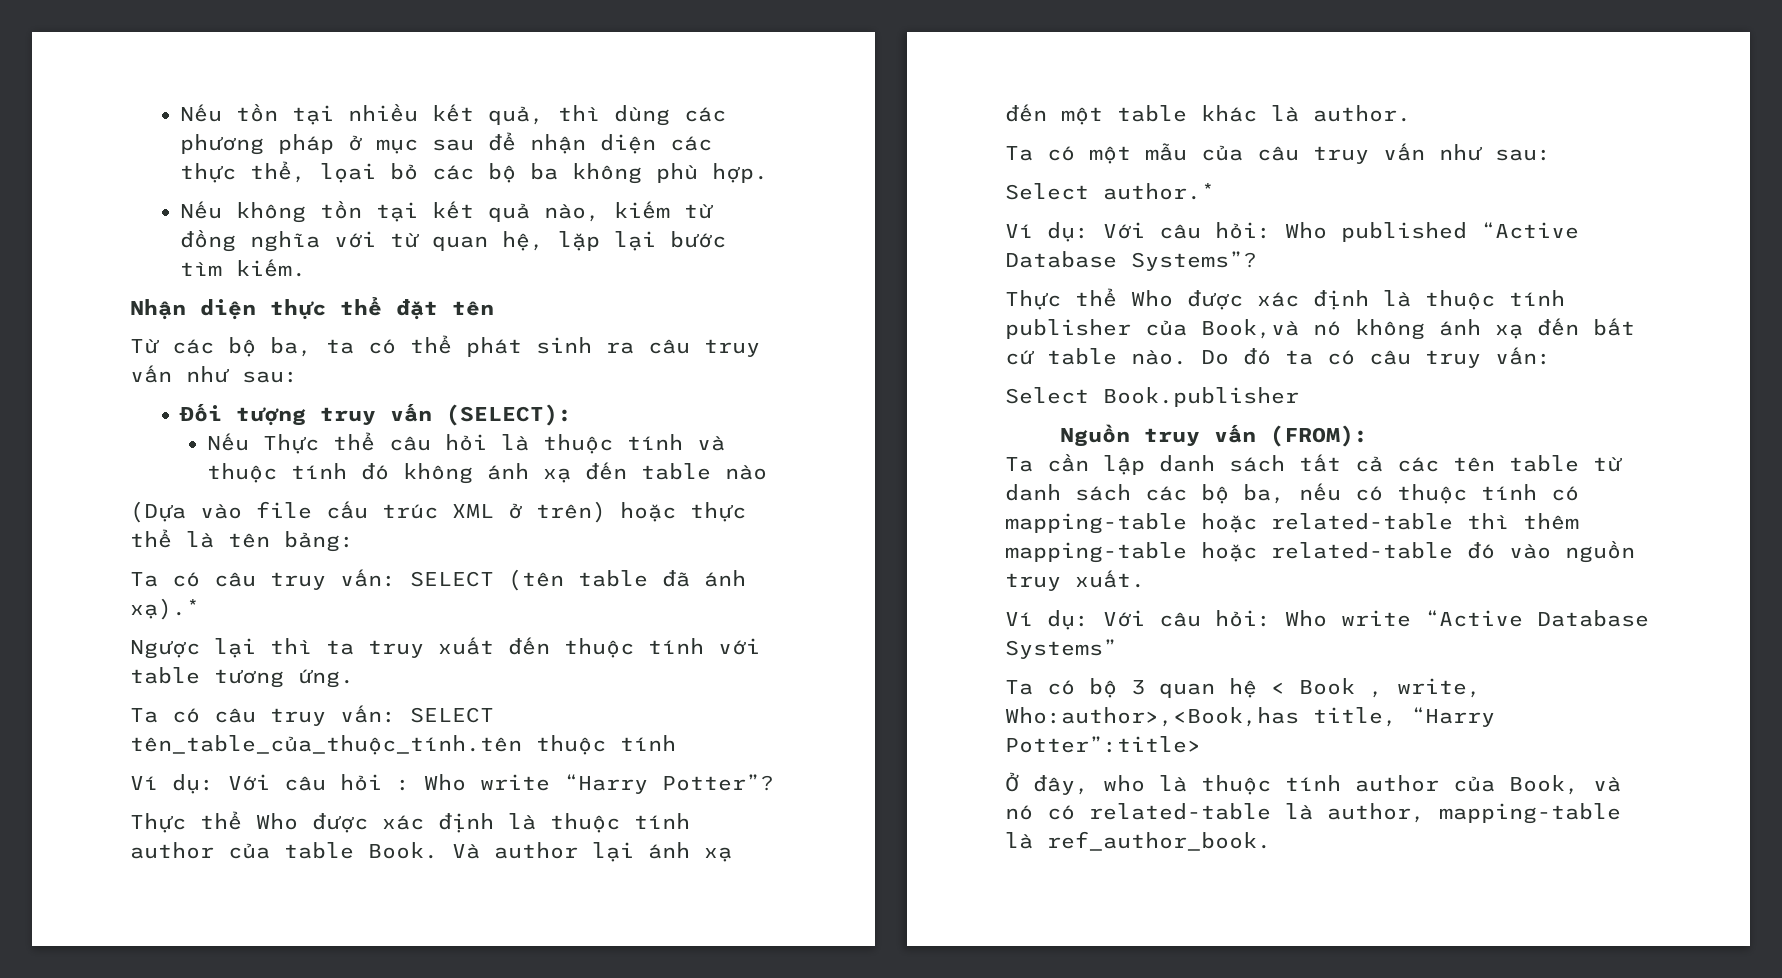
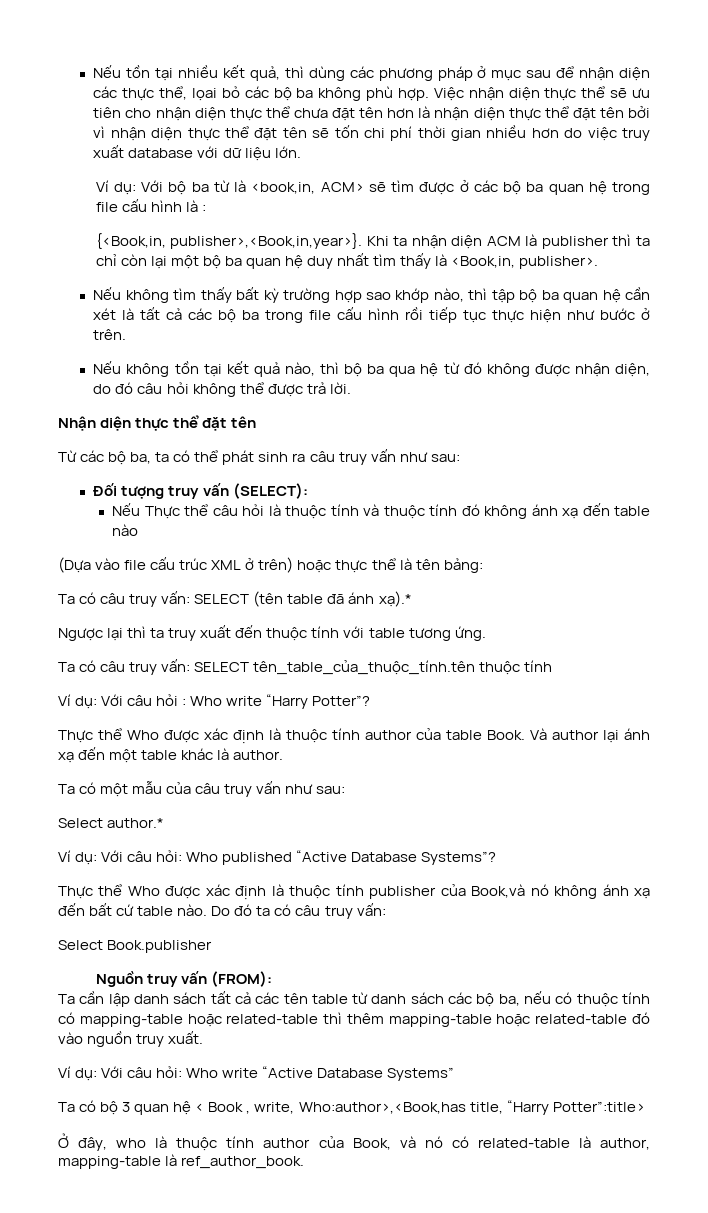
+ Việc nhận diện thực thể sẽ ưu tiên cho nhận diện thực thể chưa đặt tên hơn là nhận diện thực thể đặt tên bởi vì nhận diện thực thể đặt tên sẽ tốn chi phí thời gian nhiều hơn do việc truy xuất database với dữ liệu lớn.
+ Ví dụ: Với bộ ba từ là <book,in, ACM> sẽ tìm được ở các bộ ba quan hệ trong file cấu hình là :
+ {<Book,in, publisher>,<Book,in,year>}. Khi ta nhận diện ACM là publisher thì ta chỉ còn lại một bộ ba quan hệ duy nhất tìm thấy là <Book,in, publisher>.
+ Nếu không tìm thấy bất kỳ trường hợp sao khớp nào, thì tập bộ ba quan hệ cần xét là tất cả các bộ ba trong file cấu hình rồi tiếp tục thực hiện như bước ở trên.
- Nếu không tồn tại kết quả nào, kiếm từ đồng nghĩa với từ quan hệ, lặp lại bước tìm kiếm.
+ Nếu không tồn tại kết quả nào, thì bộ ba qua hệ từ đó không được nhận diện, do đó câu hỏi không thể được trả lời.

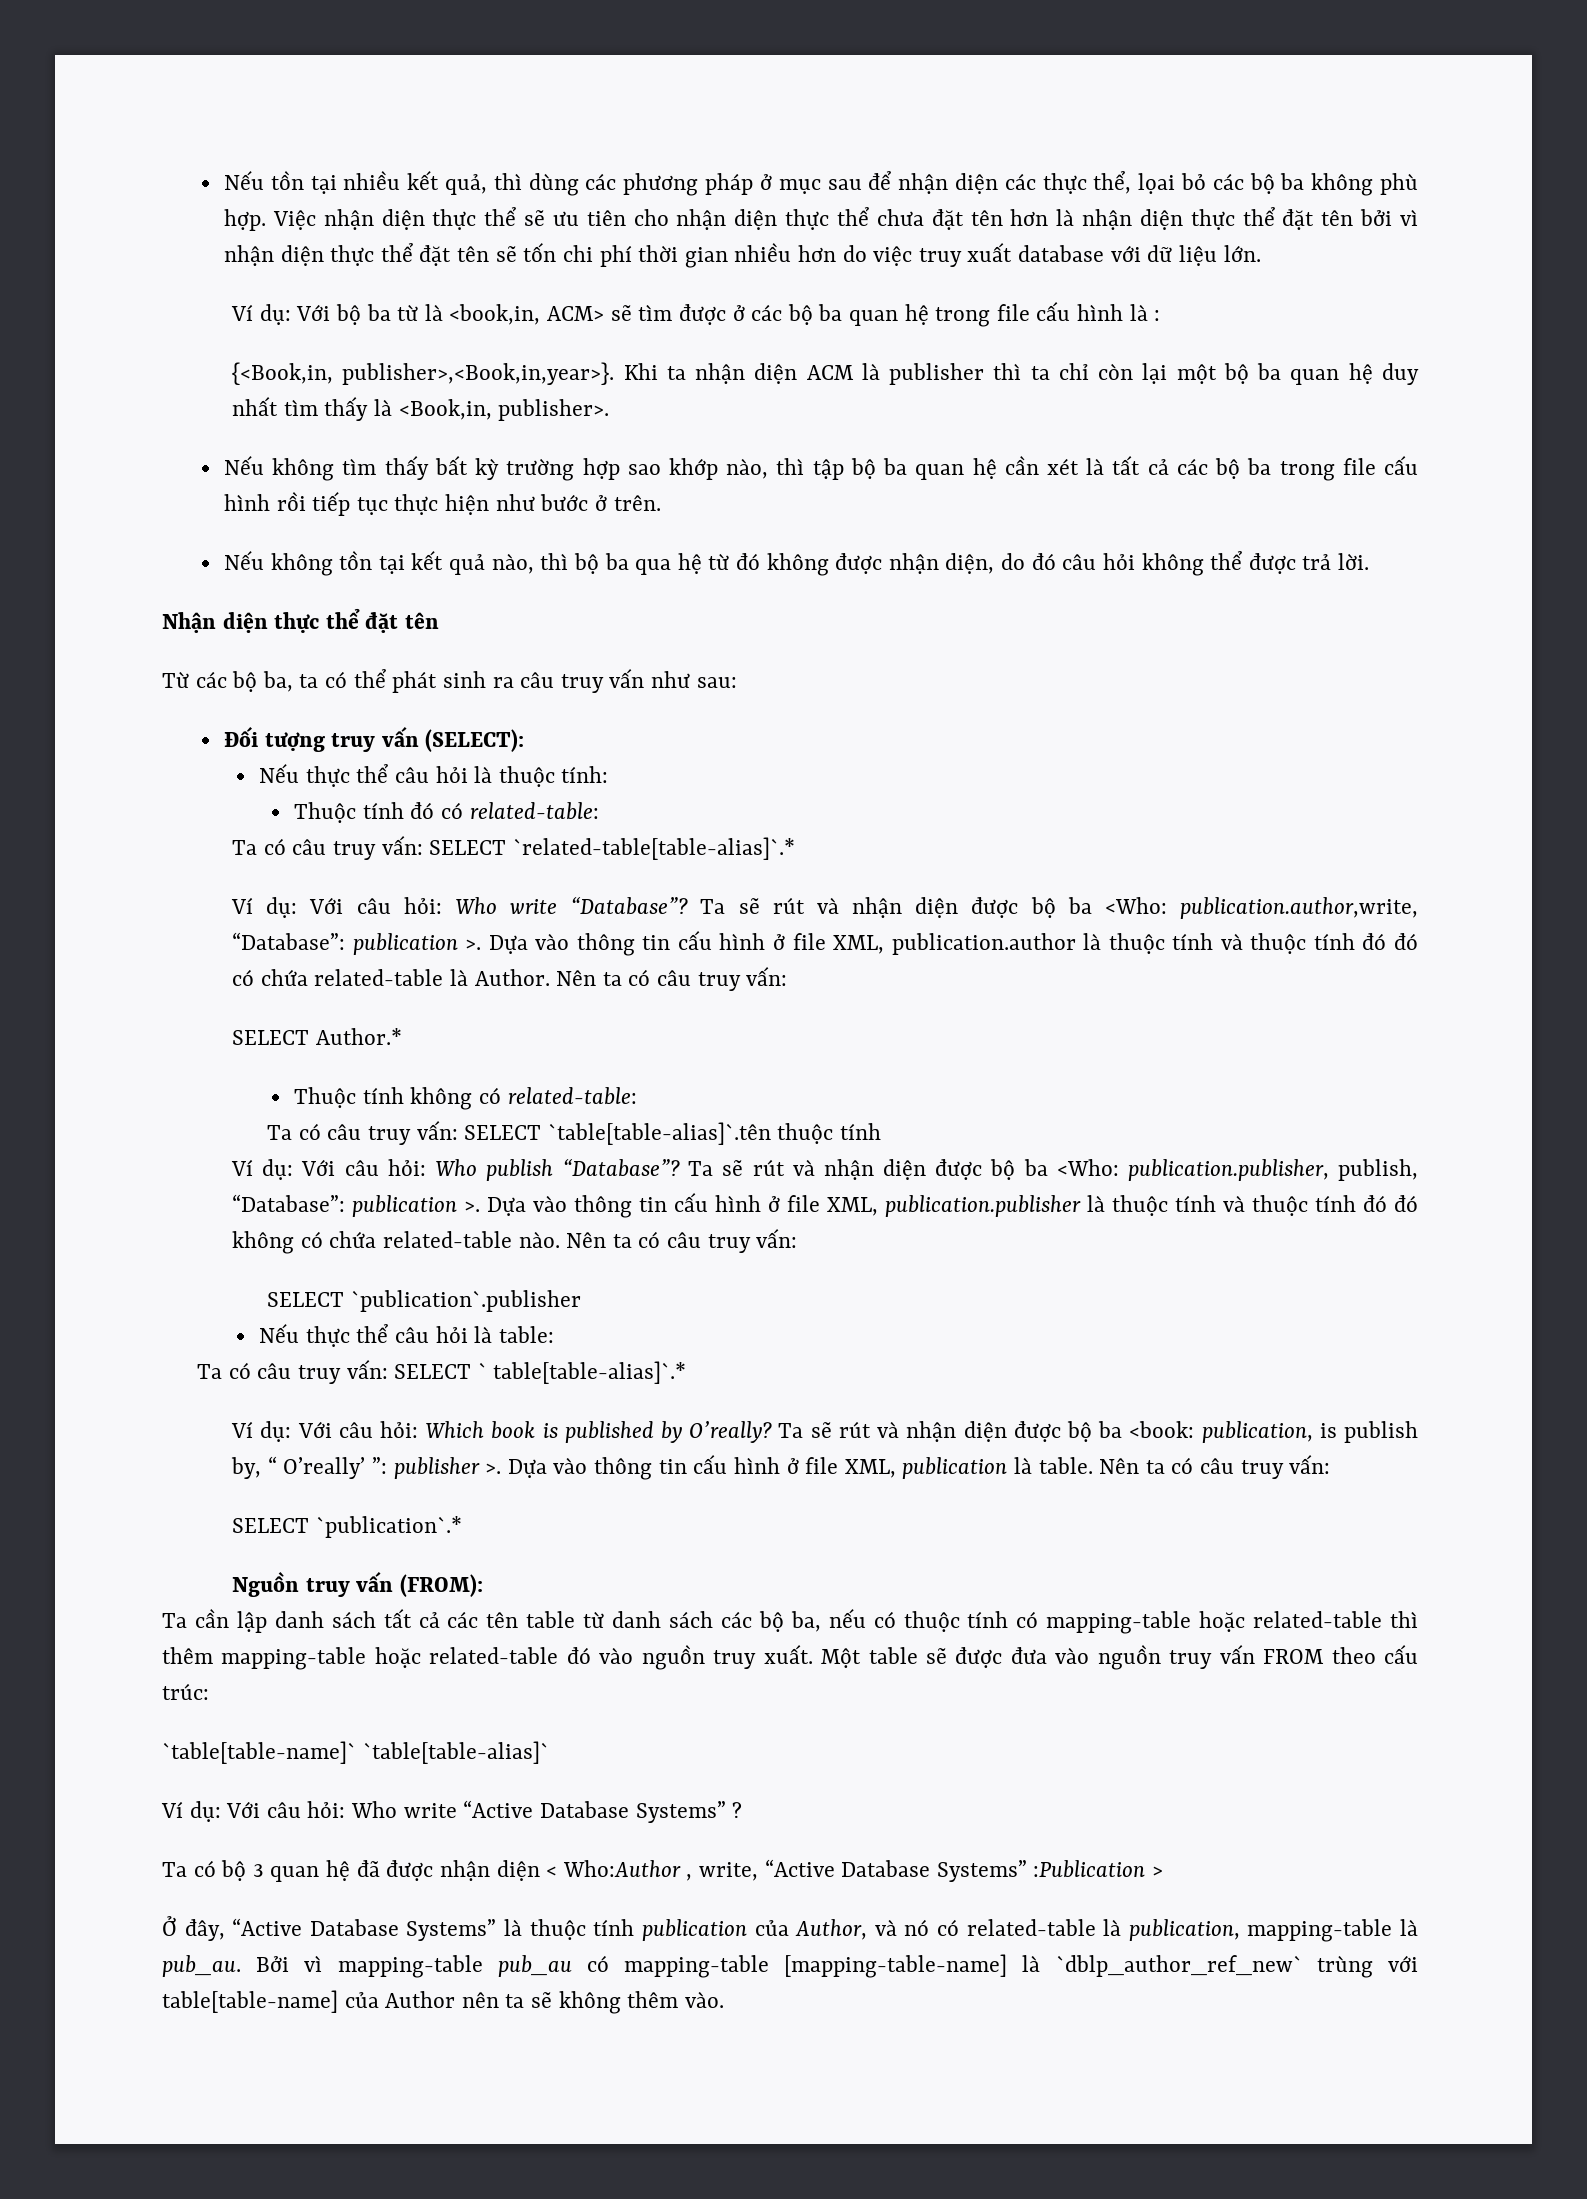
- Nếu Thực thể câu hỏi là thuộc tính và thuộc tính đó không ánh xạ đến table nào
- (Dựa vào file cấu trúc XML ở trên) hoặc thực thể là tên bảng:
- Ta có câu truy vấn: SELECT (tên table đã ánh xạ).*
- Ngược lại thì ta truy xuất đến thuộc tính với table tương ứng.
- Ta có câu truy vấn: SELECT tên_table_của_thuộc_tính.tên thuộc tính
- Ví dụ: Với câu hỏi : Who write “Harry Potter”?
- Thực thể Who được xác định là thuộc tính author của table Book. Và author lại ánh xạ đến một table khác là author.
- Ta có một mẫu của câu truy vấn như sau:
- Select author.*
- Ví dụ: Với câu hỏi: Who published “Active Database Systems”?
- Thực thể Who được xác định là thuộc tính publisher của Book,và nó không ánh xạ đến bất cứ table nào. Do đó ta có câu truy vấn:
- Select Book.publisher
+ Nếu thực thể câu hỏi là thuộc tính:
+ Thuộc tính đó có related-table:
+ Ta có câu truy vấn: SELECT `related-table[table-alias]`.*
+ Ví dụ: Với câu hỏi: Who write “Database”? Ta sẽ rút và nhận diện được bộ ba <Who: publication.author,write, “Database”: publication >. Dựa vào thông tin cấu hình ở file XML, publication.author là thuộc tính và thuộc tính đó đó có chứa related-table là Author. Nên ta có câu truy vấn:
+ SELECT Author.*
+ Thuộc tính không có related-table:
+ Ta có câu truy vấn: SELECT `table[table-alias]`.tên thuộc tính
+ Ví dụ: Với câu hỏi: Who publish “Database”? Ta sẽ rút và nhận diện được bộ ba <Who: publication.publisher, publish, “Database”: publication >. Dựa vào thông tin cấu hình ở file XML, publication.publisher là thuộc tính và thuộc tính đó đó không có chứa related-table nào. Nên ta có câu truy vấn:
+ SELECT `publication`.publisher
+ Nếu thực thể câu hỏi là table:
+ Ta có câu truy vấn: SELECT ` table[table-alias]`.*
+ Ví dụ: Với câu hỏi: Which book is published by O’really? Ta sẽ rút và nhận diện được bộ ba <book: publication, is publish by, “ O’really’ ”: publisher >. Dựa vào thông tin cấu hình ở file XML, publication là table. Nên ta có câu truy vấn:
+ SELECT `publication`.*
+ Một table sẽ được đưa vào nguồn truy vấn FROM theo cấu trúc:
+ `table[table-name]` `table[table-alias]`
- Ví dụ: Với câu hỏi: Who write “Active Database Systems”
+ Ví dụ: Với câu hỏi: Who write “Active Database Systems” ?
- Ta có bộ 3 quan hệ < Book , write, Who:author>,<Book,has title, “Harry Potter”:title>
- Ở đây, who là thuộc tính author của Book, và nó có related-table là author, mapping-table là ref_author_book.
+ Ta có bộ 3 quan hệ đã được nhận diện < Who:Author , write, “Active Database Systems” :Publication >
+ Ở đây, “Active Database Systems” là thuộc tính publication của Author, và nó có related-table là publication, mapping-table là pub_au. Bởi vì mapping-table pub_au có mapping-table [mapping-table-name] là `dblp_author_ref_new` trùng với table[table-name] của Author nên ta sẽ không thêm vào.

